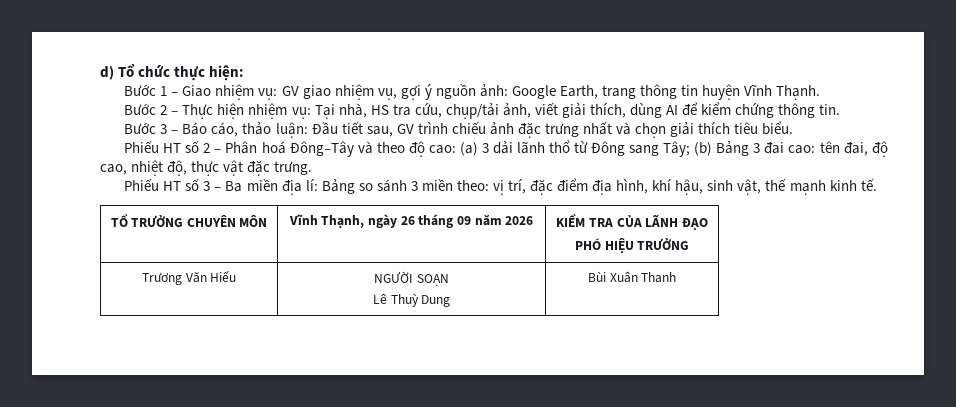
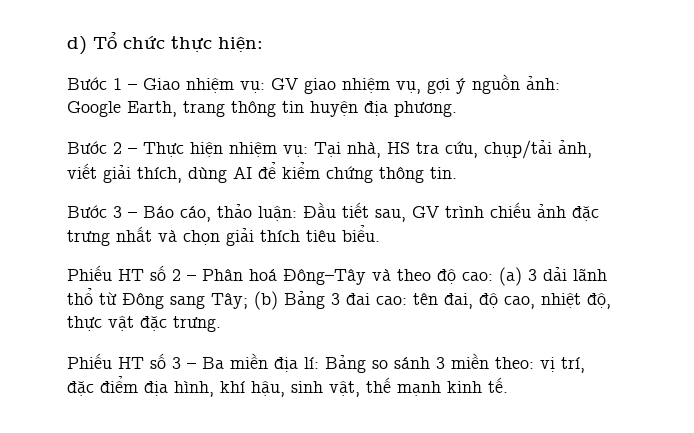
- Bước 1 – Giao nhiệm vụ: GV giao nhiệm vụ, gợi ý nguồn ảnh: Google Earth, trang thông tin huyện Vĩnh Thạnh.
+ Bước 1 – Giao nhiệm vụ: GV giao nhiệm vụ, gợi ý nguồn ảnh: Google Earth, trang thông tin huyện địa phương.
- TỔ TRƯỞNG CHUYÊN MÔN | Vĩnh Thạnh, ngày 26 tháng 09 năm 2026 | KIỂM TRA CỦA LÃNH ĐẠO
- PHÓ HIỆU TRƯỞNG
- Trương Văn Hiếu | NGƯỜI SOẠN
- Lê Thuỳ Dung | Bùi Xuân Thanh

